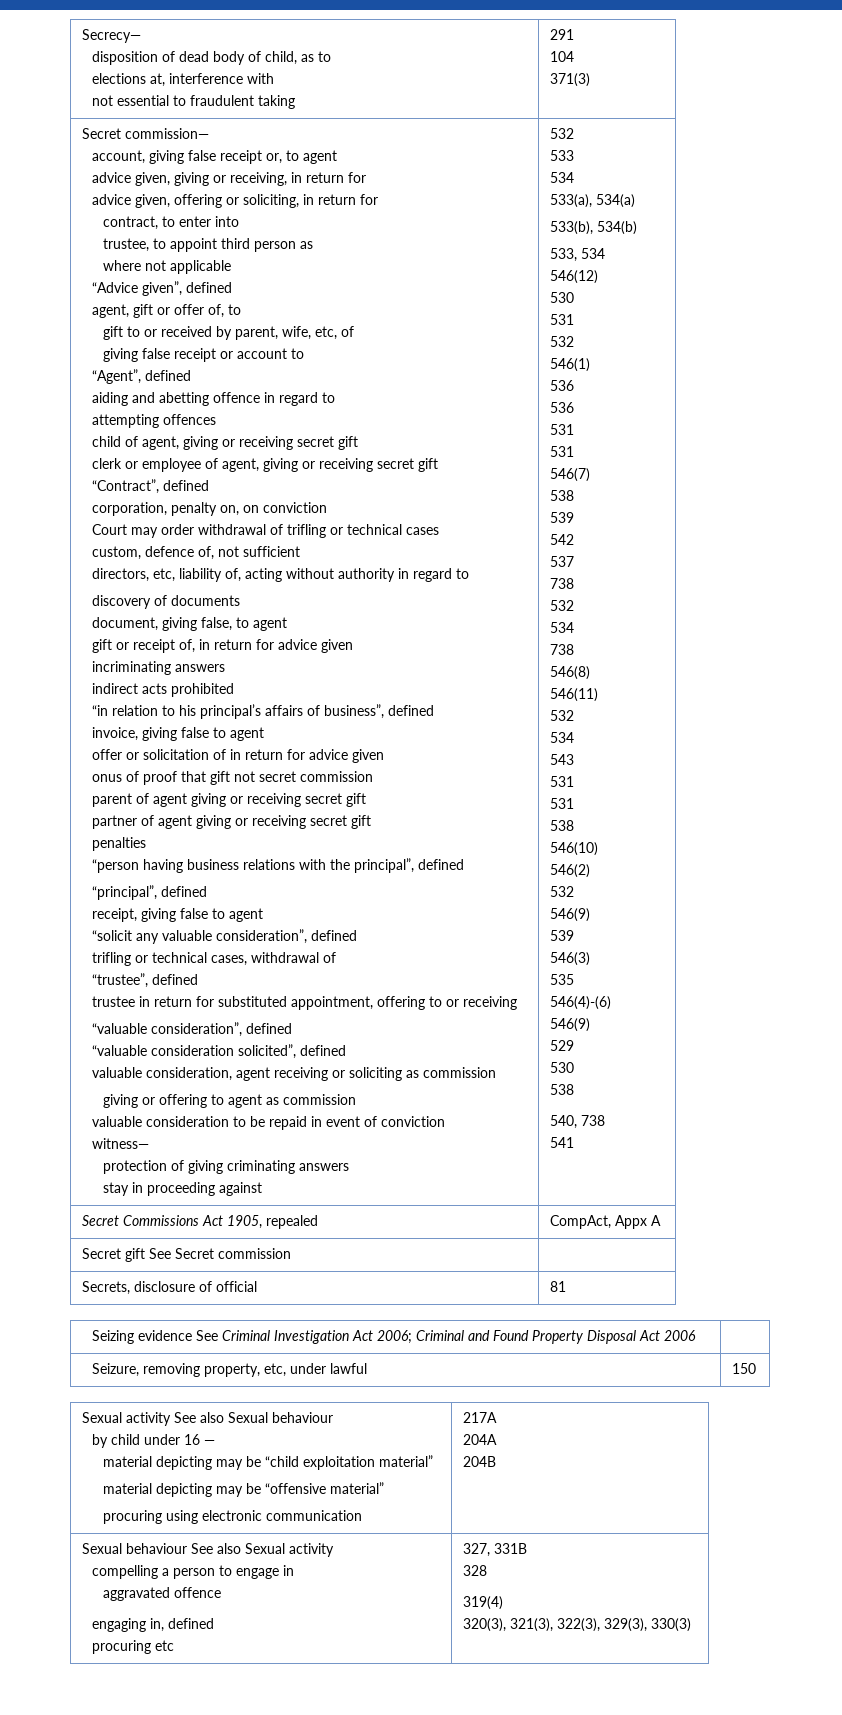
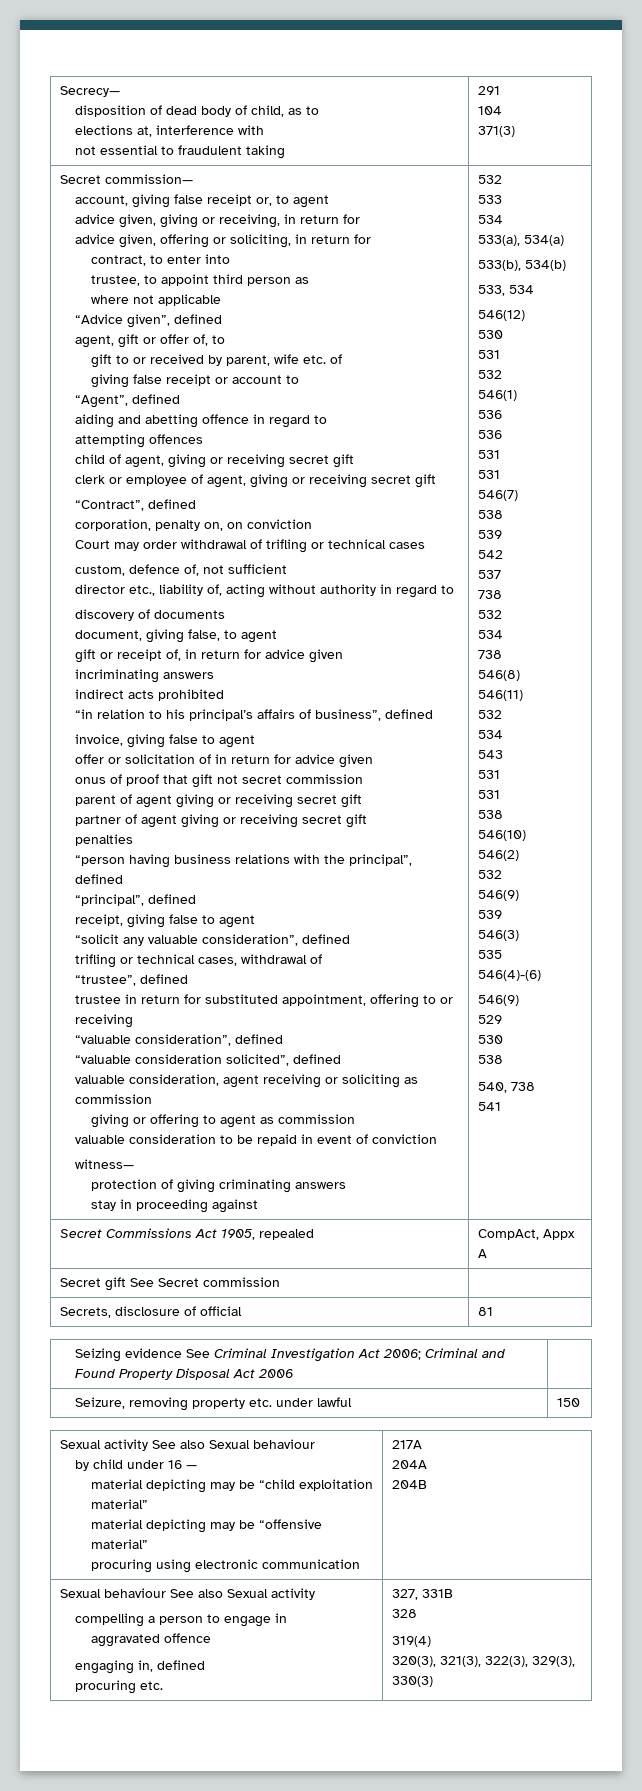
- gift to or received by parent, wife, etc, of
+ gift to or received by parent, wife etc. of
- directors, etc, liability of, acting without authority in regard to
+ director etc., liability of, acting without authority in regard to
- Seizure, removing property, etc, under lawful | 150
+ Seizure, removing property etc. under lawful | 150
  Sexual behaviour See also Sexual activity
  compelling a person to engage in
  aggravated offence
  engaging in, defined
- procuring etc | 327, 331B
+ procuring etc. | 327, 331B

